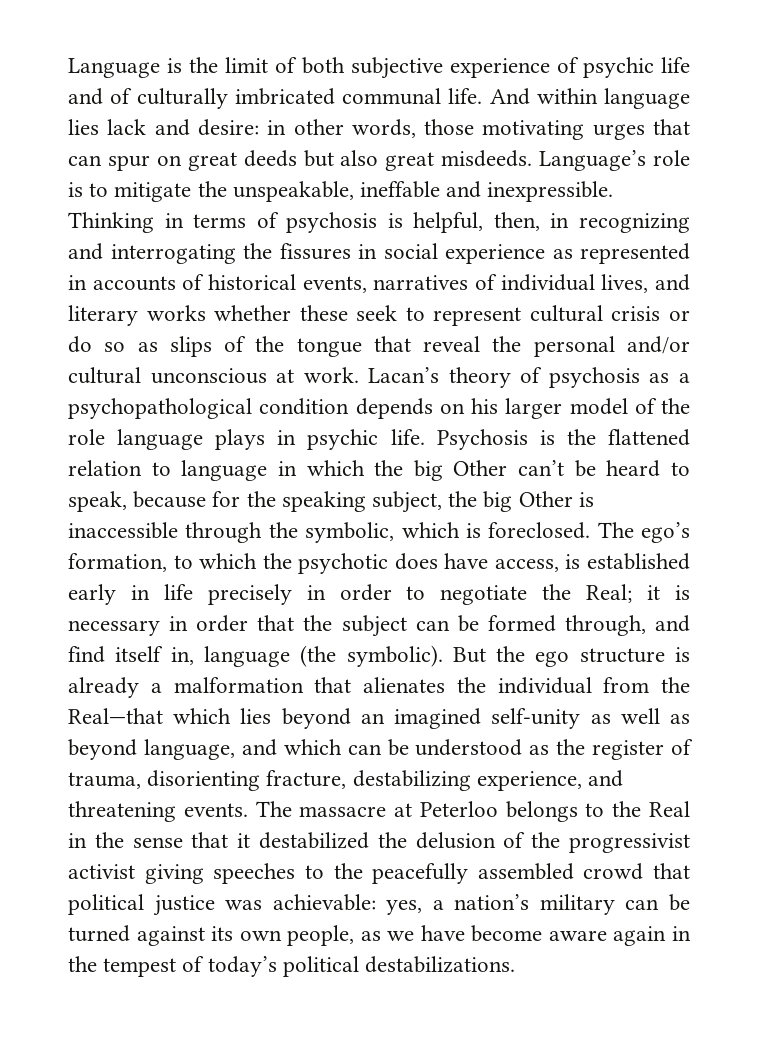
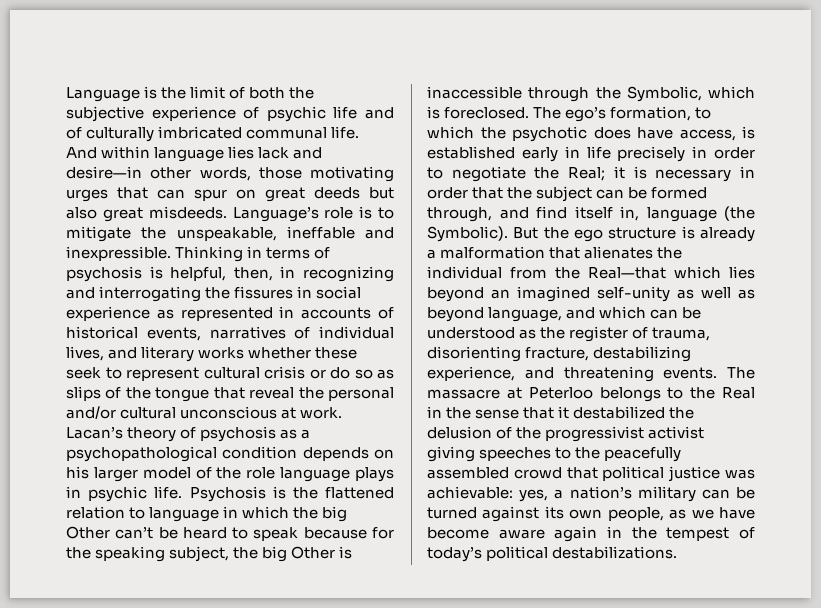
- Language is the limit of both subjective experience of psychic life and of culturally imbricated communal life.
+ Language is the limit of both the subjective experience of psychic life and of culturally imbricated communal life.
- And within language lies lack and desire: in other words, those motivating urges that can spur on great deeds but also great misdeeds.
+ And within language lies lack and desire—in other words, those motivating urges that can spur on great deeds but also great misdeeds.
- Psychosis is the flattened relation to language in which the big Other can’t be heard to speak, because for the speaking subject, the big Other is inaccessible through the symbolic, which is foreclosed.
+ Psychosis is the flattened relation to language in which the big Other can’t be heard to speak because for the speaking subject, the big Other is inaccessible through the Symbolic, which is foreclosed.
- The ego’s formation, to which the psychotic does have access, is established early in life precisely in order to negotiate the Real; it is necessary in order that the subject can be formed through, and find itself in, language (the symbolic).
+ The ego’s formation, to which the psychotic does have access, is established early in life precisely in order to negotiate the Real; it is necessary in order that the subject can be formed through, and find itself in, language (the Symbolic).

